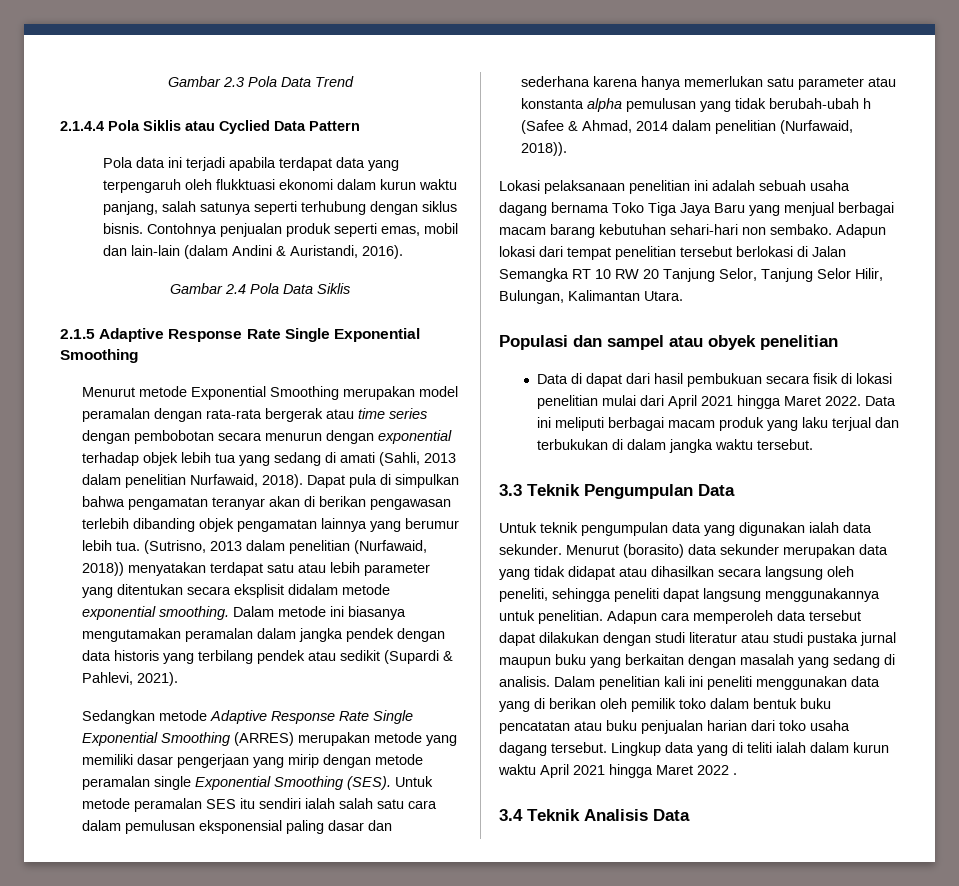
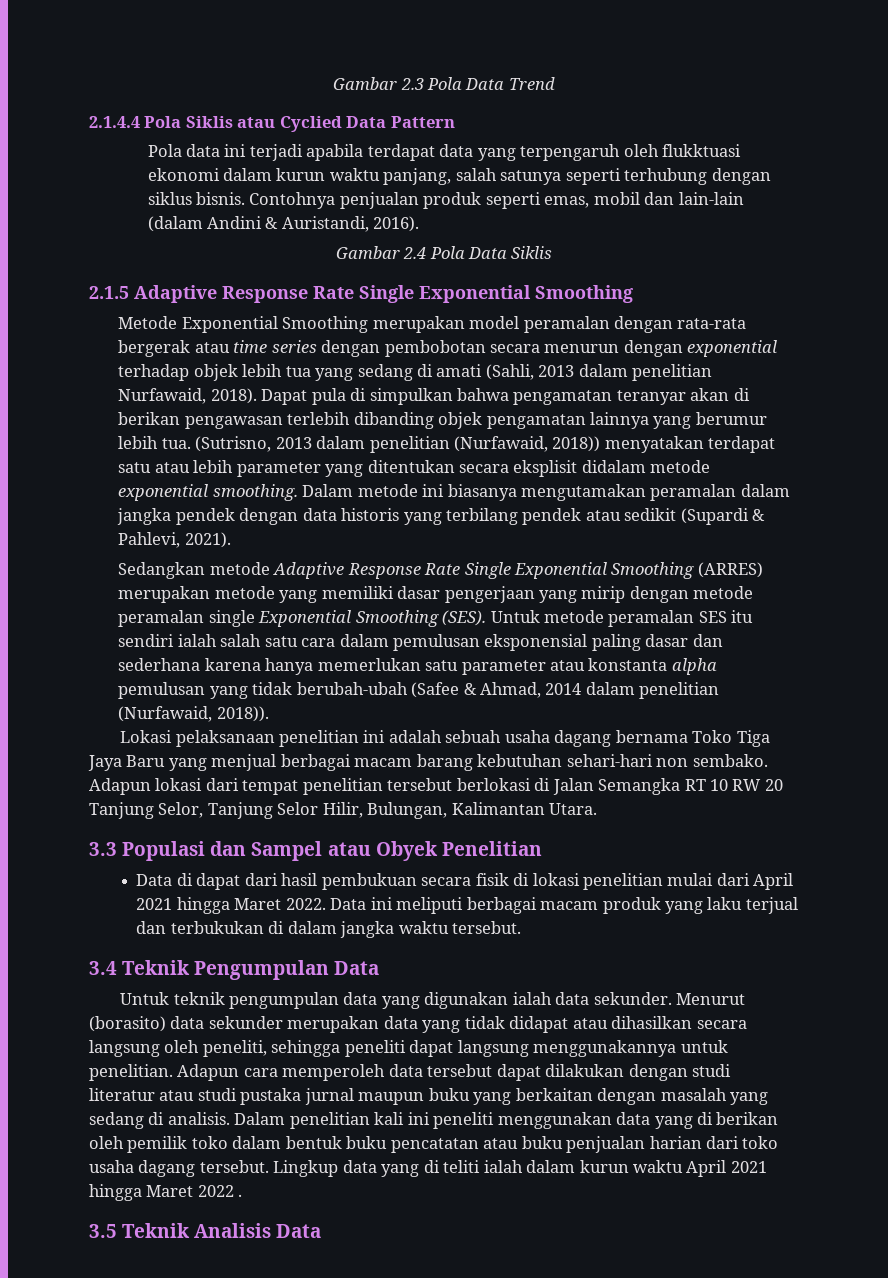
- Menurut metode Exponential Smoothing merupakan model peramalan dengan rata-rata bergerak atau time series dengan pembobotan secara menurun dengan exponential terhadap objek lebih tua yang sedang di amati (Sahli, 2013 dalam penelitian Nurfawaid, 2018).
+ Metode Exponential Smoothing merupakan model peramalan dengan rata-rata bergerak atau time series dengan pembobotan secara menurun dengan exponential terhadap objek lebih tua yang sedang di amati (Sahli, 2013 dalam penelitian Nurfawaid, 2018).
- Untuk metode peramalan SES itu sendiri ialah salah satu cara dalam pemulusan eksponensial paling dasar dan sederhana karena hanya memerlukan satu parameter atau konstanta alpha pemulusan yang tidak berubah-ubah h (Safee & Ahmad, 2014 dalam penelitian (Nurfawaid, 2018)).
+ Untuk metode peramalan SES itu sendiri ialah salah satu cara dalam pemulusan eksponensial paling dasar dan sederhana karena hanya memerlukan satu parameter atau konstanta alpha pemulusan yang tidak berubah-ubah (Safee & Ahmad, 2014 dalam penelitian (Nurfawaid, 2018)).
- Populasi dan sampel atau obyek penelitian
+ 3.3 Populasi dan Sampel atau Obyek Penelitian
- 3.3 Teknik Pengumpulan Data
+ 3.4 Teknik Pengumpulan Data
- 3.4 Teknik Analisis Data
+ 3.5 Teknik Analisis Data

